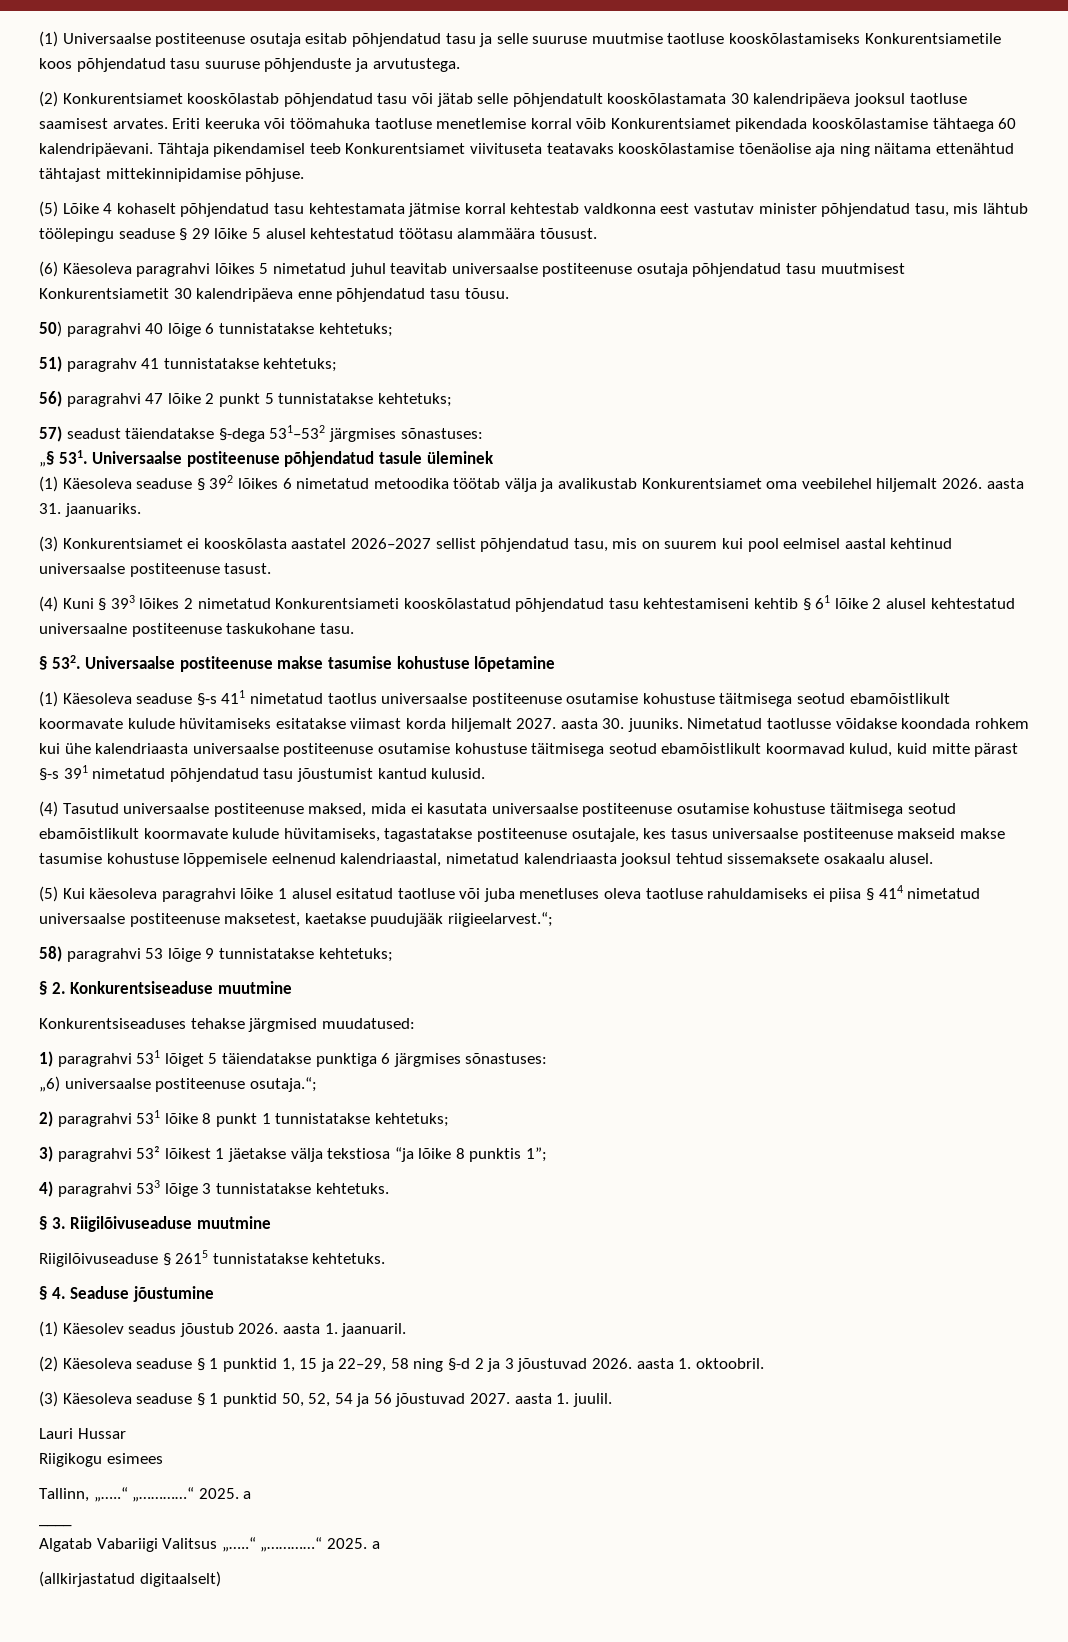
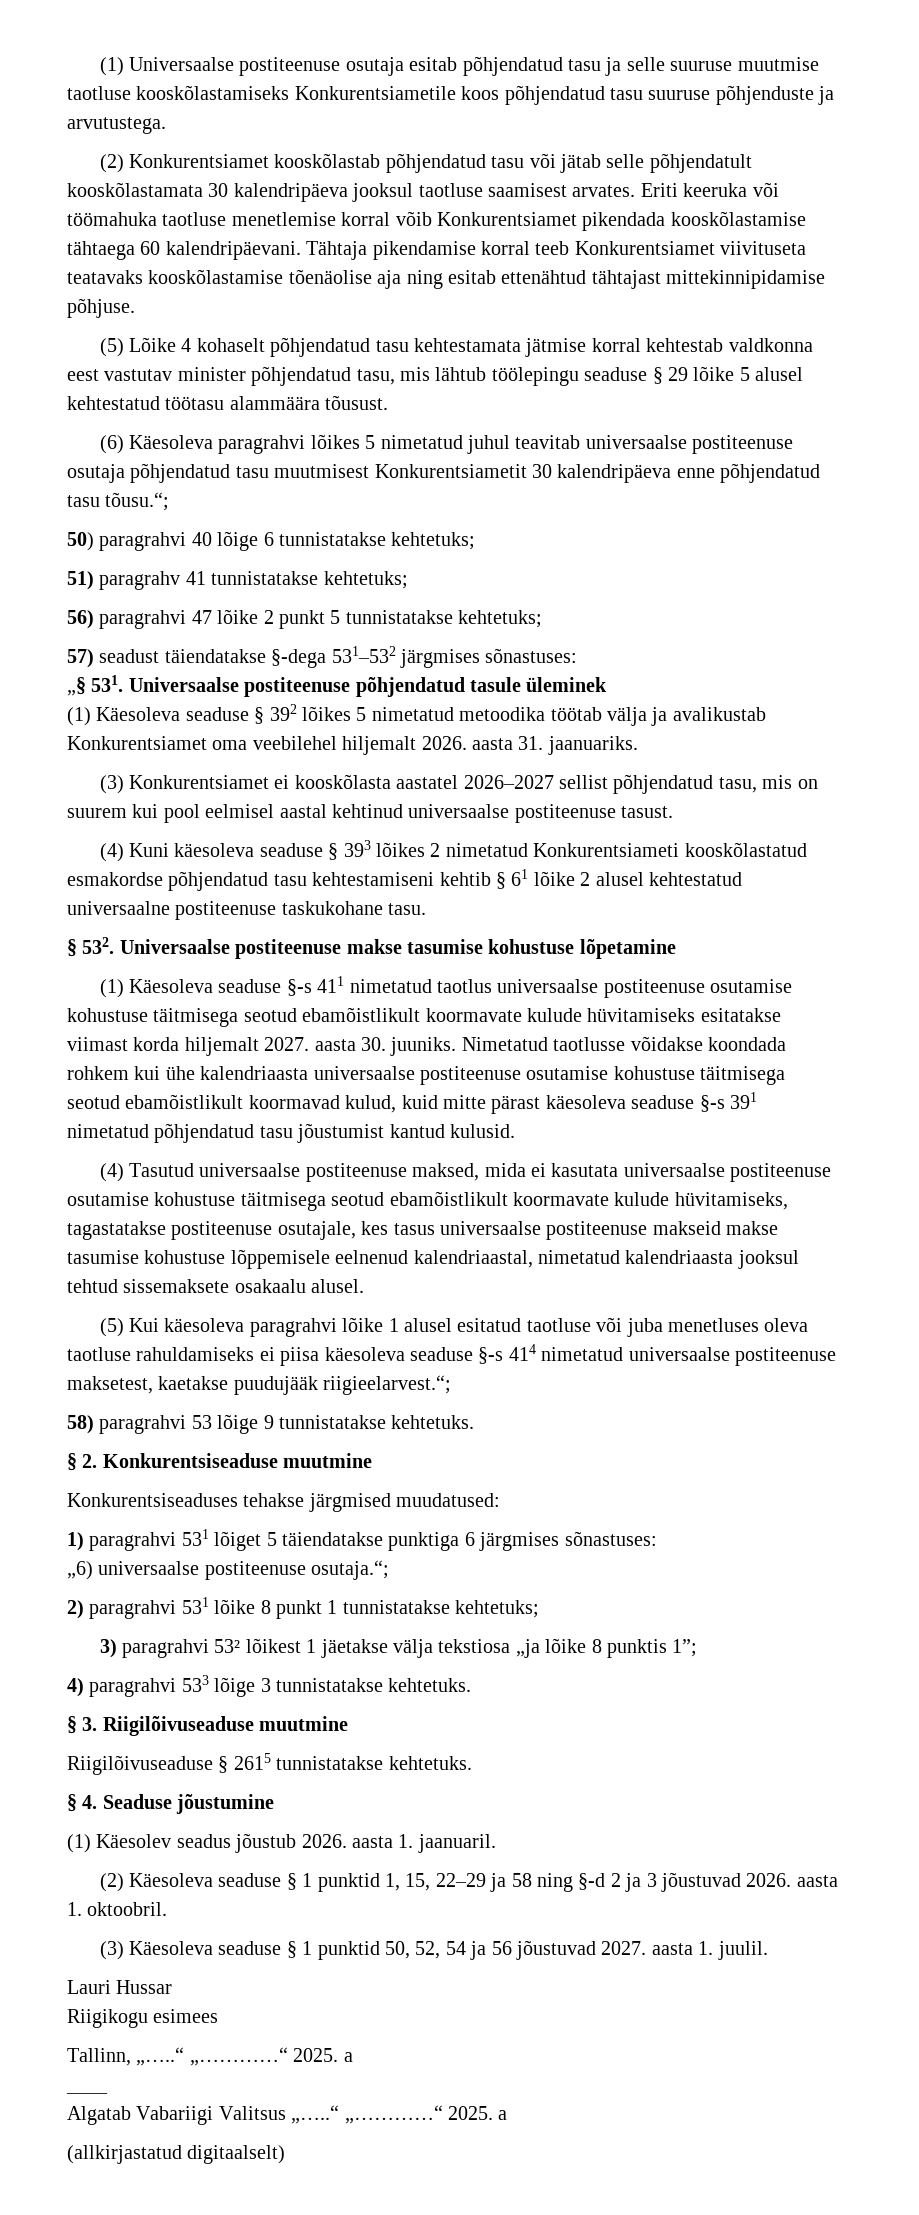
- Tähtaja pikendamisel teeb Konkurentsiamet viivituseta teatavaks kooskõlastamise tõenäolise aja ning näitama ettenähtud tähtajast mittekinnipidamise põhjuse.
+ Tähtaja pikendamise korral teeb Konkurentsiamet viivituseta teatavaks kooskõlastamise tõenäolise aja ning esitab ettenähtud tähtajast mittekinnipidamise põhjuse.
- (6) Käesoleva paragrahvi lõikes 5 nimetatud juhul teavitab universaalse postiteenuse osutaja põhjendatud tasu muutmisest Konkurentsiametit 30 kalendripäeva enne põhjendatud tasu tõusu.
+ (6) Käesoleva paragrahvi lõikes 5 nimetatud juhul teavitab universaalse postiteenuse osutaja põhjendatud tasu muutmisest Konkurentsiametit 30 kalendripäeva enne põhjendatud tasu tõusu.“;
- (1) Käesoleva seaduse § 392 lõikes 6 nimetatud metoodika töötab välja ja avalikustab Konkurentsiamet oma veebilehel hiljemalt 2026. aasta 31. jaanuariks.
+ (1) Käesoleva seaduse § 392 lõikes 5 nimetatud metoodika töötab välja ja avalikustab Konkurentsiamet oma veebilehel hiljemalt 2026. aasta 31. jaanuariks.
- (4) Kuni § 393 lõikes 2 nimetatud Konkurentsiameti kooskõlastatud põhjendatud tasu kehtestamiseni kehtib § 61 lõike 2 alusel kehtestatud universaalne postiteenuse taskukohane tasu.
+ (4) Kuni käesoleva seaduse § 393 lõikes 2 nimetatud Konkurentsiameti kooskõlastatud esmakordse põhjendatud tasu kehtestamiseni kehtib § 61 lõike 2 alusel kehtestatud universaalne postiteenuse taskukohane tasu.
- Nimetatud taotlusse võidakse koondada rohkem kui ühe kalendriaasta universaalse postiteenuse osutamise kohustuse täitmisega seotud ebamõistlikult koormavad kulud, kuid mitte pärast §-s 391 nimetatud põhjendatud tasu jõustumist kantud kulusid.
+ Nimetatud taotlusse võidakse koondada rohkem kui ühe kalendriaasta universaalse postiteenuse osutamise kohustuse täitmisega seotud ebamõistlikult koormavad kulud, kuid mitte pärast käesoleva seaduse §-s 391 nimetatud põhjendatud tasu jõustumist kantud kulusid.
- (5) Kui käesoleva paragrahvi lõike 1 alusel esitatud taotluse või juba menetluses oleva taotluse rahuldamiseks ei piisa § 414 nimetatud universaalse postiteenuse maksetest, kaetakse puudujääk riigieelarvest.“;
+ (5) Kui käesoleva paragrahvi lõike 1 alusel esitatud taotluse või juba menetluses oleva taotluse rahuldamiseks ei piisa käesoleva seaduse §-s 414 nimetatud universaalse postiteenuse maksetest, kaetakse puudujääk riigieelarvest.“;
- 58) paragrahvi 53 lõige 9 tunnistatakse kehtetuks;
+ 58) paragrahvi 53 lõige 9 tunnistatakse kehtetuks.
- 3) paragrahvi 53² lõikest 1 jäetakse välja tekstiosa “ja lõike 8 punktis 1”;
+ 3) paragrahvi 53² lõikest 1 jäetakse välja tekstiosa „ja lõike 8 punktis 1”;
- (2) Käesoleva seaduse § 1 punktid 1, 15 ja 22–29, 58 ning §-d 2 ja 3 jõustuvad 2026. aasta 1. oktoobril.
+ (2) Käesoleva seaduse § 1 punktid 1, 15, 22–29 ja 58 ning §-d 2 ja 3 jõustuvad 2026. aasta 1. oktoobril.

